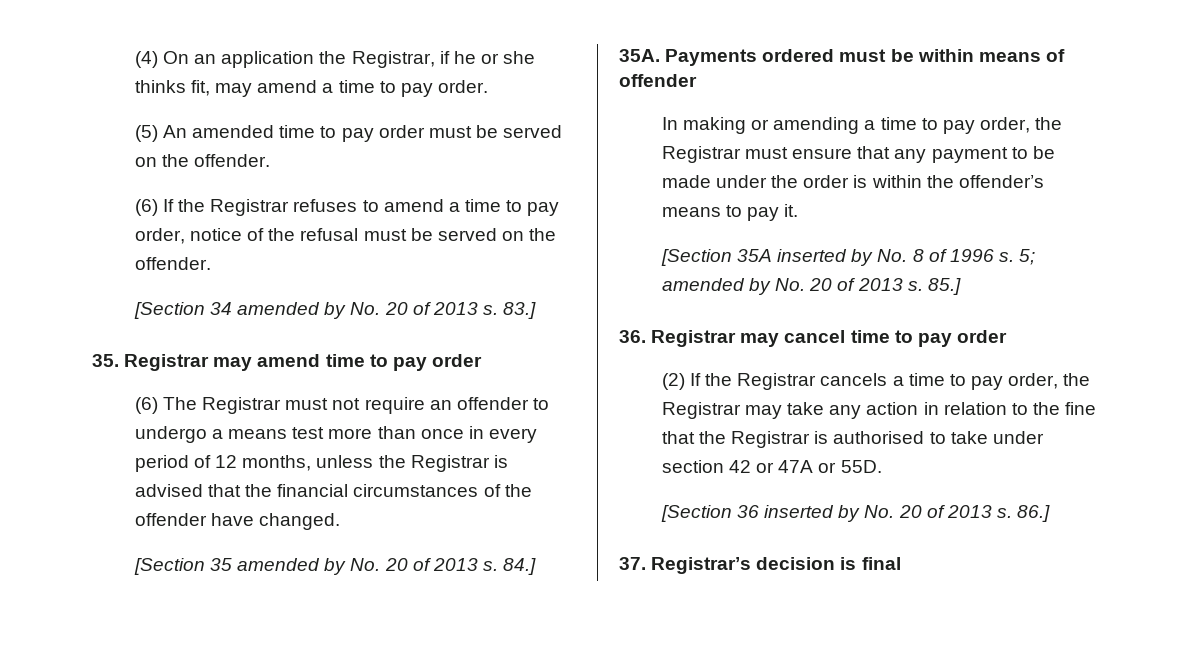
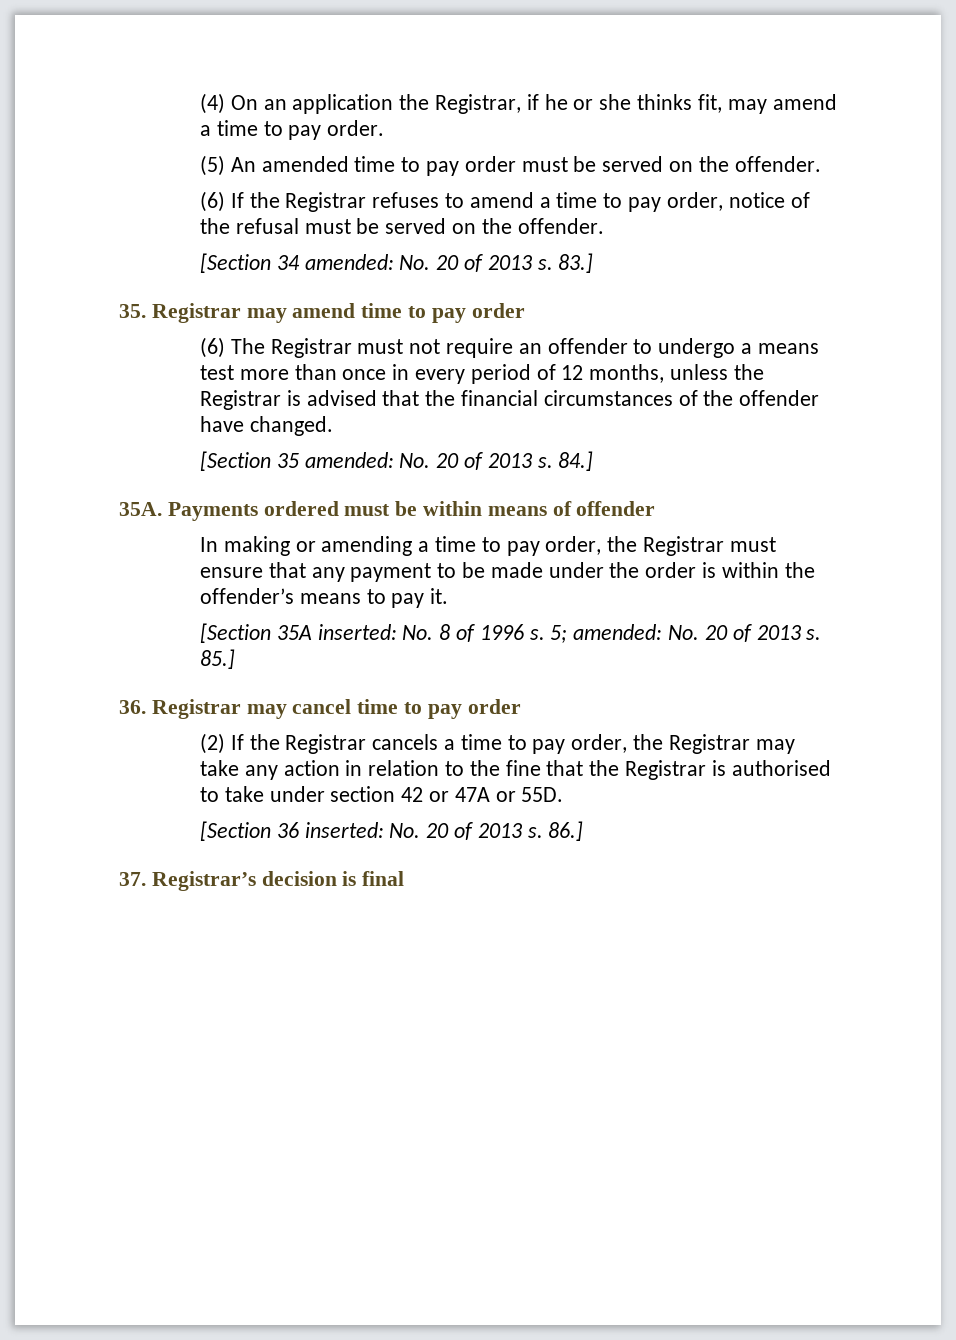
- [Section 34 amended by No. 20 of 2013 s.
+ [Section 34 amended: No. 20 of 2013 s.
- [Section 35 amended by No. 20 of 2013 s.
+ [Section 35 amended: No. 20 of 2013 s.
- [Section 35A inserted by No. 8 of 1996 s.
+ [Section 35A inserted: No. 8 of 1996 s.
- 5; amended by No. 20 of 2013 s.
+ 5; amended: No. 20 of 2013 s.
- [Section 36 inserted by No. 20 of 2013 s.
+ [Section 36 inserted: No. 20 of 2013 s.

